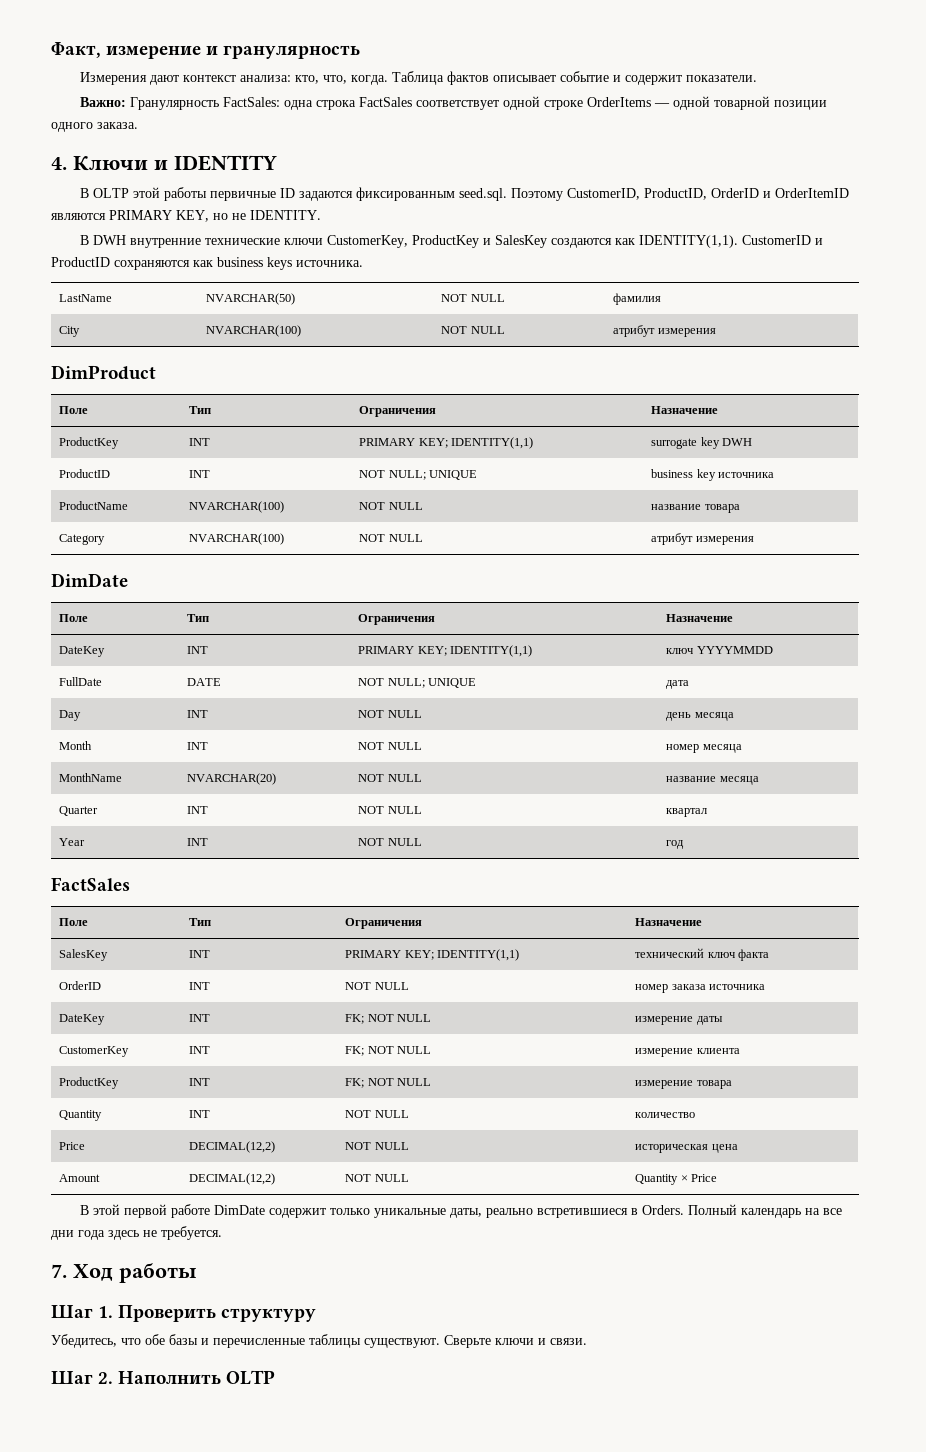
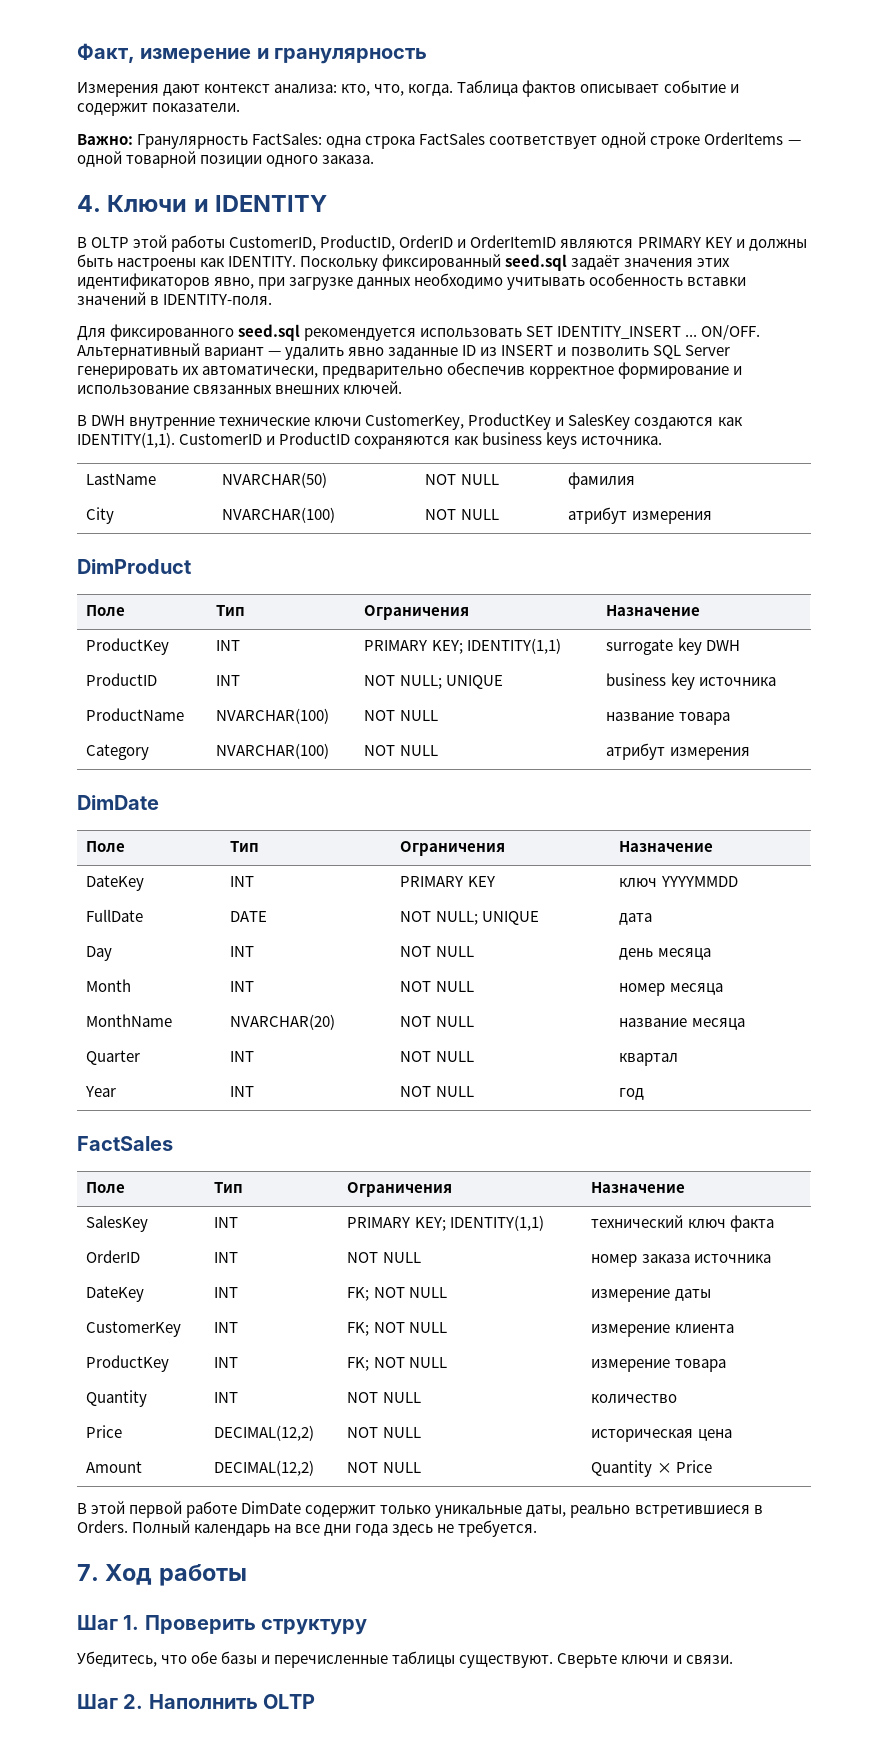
- В OLTP этой работы первичные ID задаются фиксированным seed.sql. Поэтому CustomerID, ProductID, OrderID и OrderItemID являются PRIMARY KEY, но не IDENTITY.
+ В OLTP этой работы CustomerID, ProductID, OrderID и OrderItemID являются PRIMARY KEY и должны быть настроены как IDENTITY. Поскольку фиксированный seed.sql задаёт значения этих идентификаторов явно, при загрузке данных необходимо учитывать особенность вставки значений в IDENTITY-поля.
+ Для фиксированного seed.sql рекомендуется использовать SET IDENTITY_INSERT ... ON/OFF. Альтернативный вариант — удалить явно заданные ID из INSERT и позволить SQL Server генерировать их автоматически, предварительно обеспечив корректное формирование и использование связанных внешних ключей.
- DateKey | INT | PRIMARY KEY; IDENTITY(1,1) | ключ YYYYMMDD
+ DateKey | INT | PRIMARY KEY | ключ YYYYMMDD

